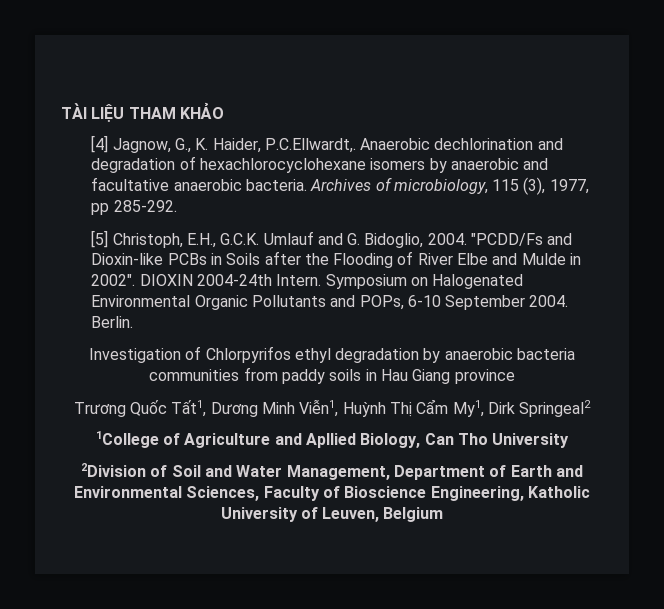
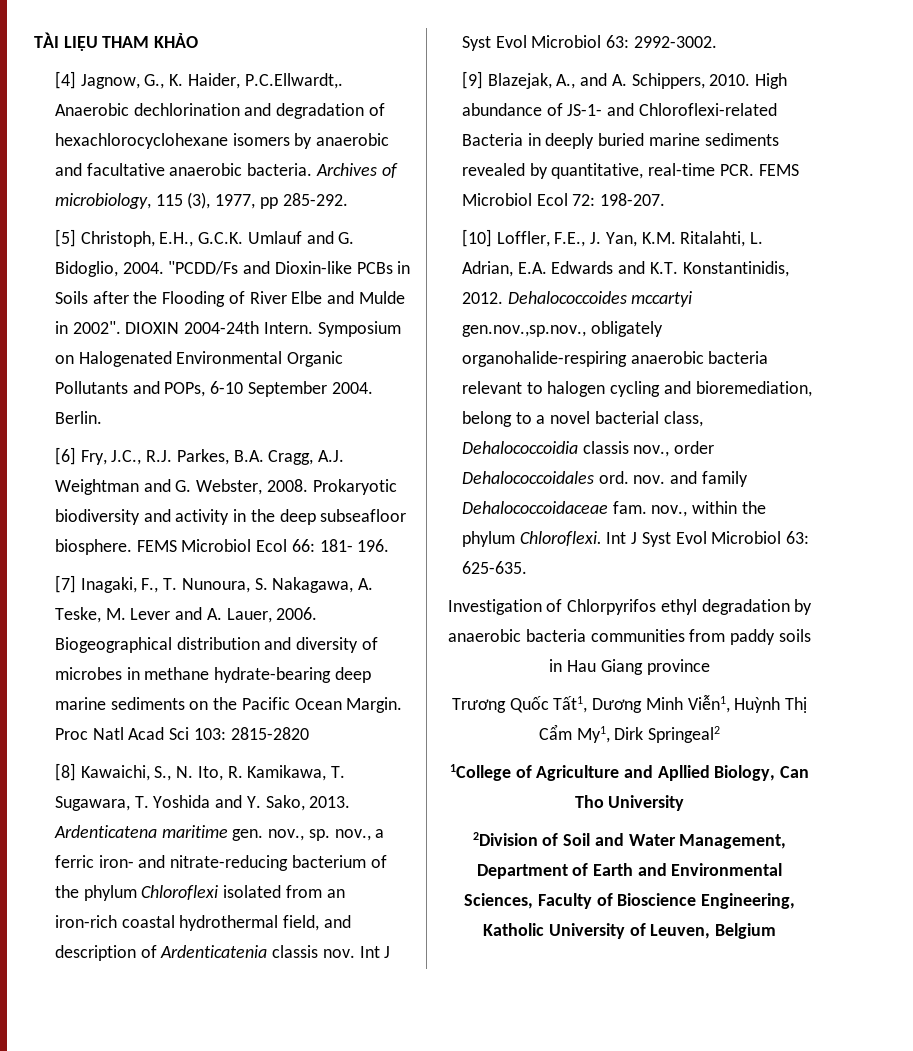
+ [6] Fry, J.C., R.J. Parkes, B.A. Cragg, A.J. Weightman and G. Webster, 2008. Prokaryotic biodiversity and activity in the deep subseafloor biosphere. FEMS Microbiol Ecol 66: 181- 196.
+ [7] Inagaki, F., T. Nunoura, S. Nakagawa, A. Teske, M. Lever and A. Lauer, 2006. Biogeographical distribution and diversity of microbes in methane hydrate-bearing deep marine sediments on the Pacific Ocean Margin. Proc Natl Acad Sci 103: 2815-2820
+ [8] Kawaichi, S., N. Ito, R. Kamikawa, T. Sugawara, T. Yoshida and Y. Sako, 2013. Ardenticatena maritime gen. nov., sp. nov., a ferric iron- and nitrate-reducing bacterium of the phylum Chloroflexi isolated from an iron-rich coastal hydrothermal field, and description of Ardenticatenia classis nov. Int J Syst Evol Microbiol 63: 2992-3002.
+ [9] Blazejak, A., and A. Schippers, 2010. High abundance of JS-1- and Chloroflexi-related Bacteria in deeply buried marine sediments revealed by quantitative, real-time PCR. FEMS Microbiol Ecol 72: 198-207.
+ [10] Loffler, F.E., J. Yan, K.M. Ritalahti, L. Adrian, E.A. Edwards and K.T. Konstantinidis, 2012. Dehalococcoides mccartyi gen.nov.,sp.nov., obligately organohalide-respiring anaerobic bacteria relevant to halogen cycling and bioremediation, belong to a novel bacterial class, Dehalococcoidia classis nov., order Dehalococcoidales ord. nov. and family Dehalococcoidaceae fam. nov., within the phylum Chloroflexi. Int J Syst Evol Microbiol 63: 625-635.

